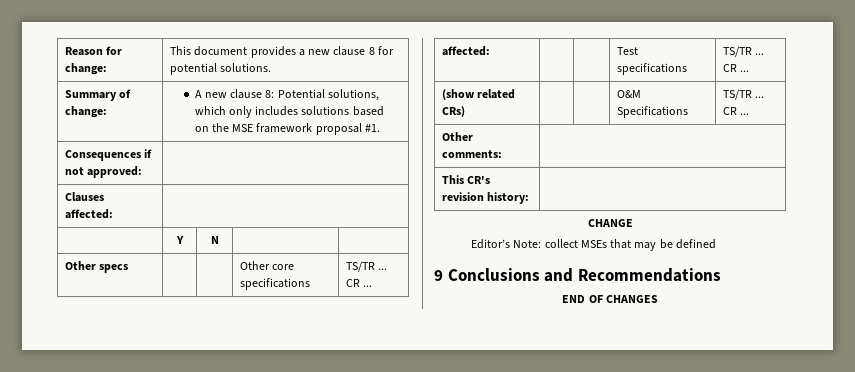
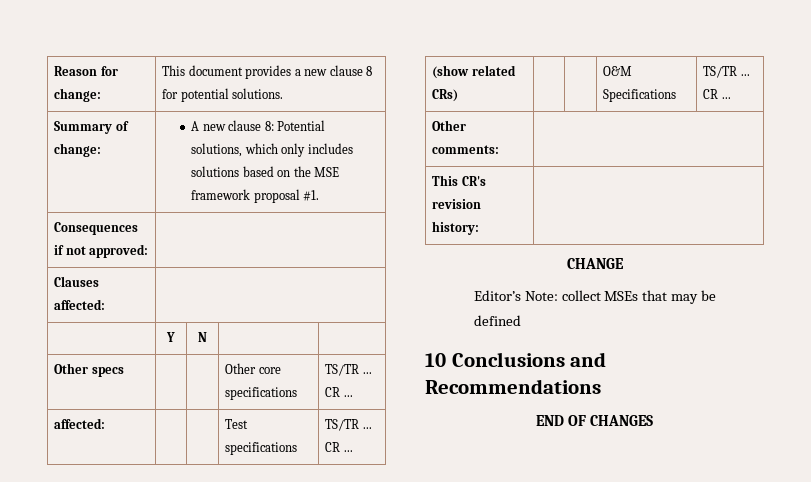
- 9 Conclusions and Recommendations
+ 10 Conclusions and Recommendations

